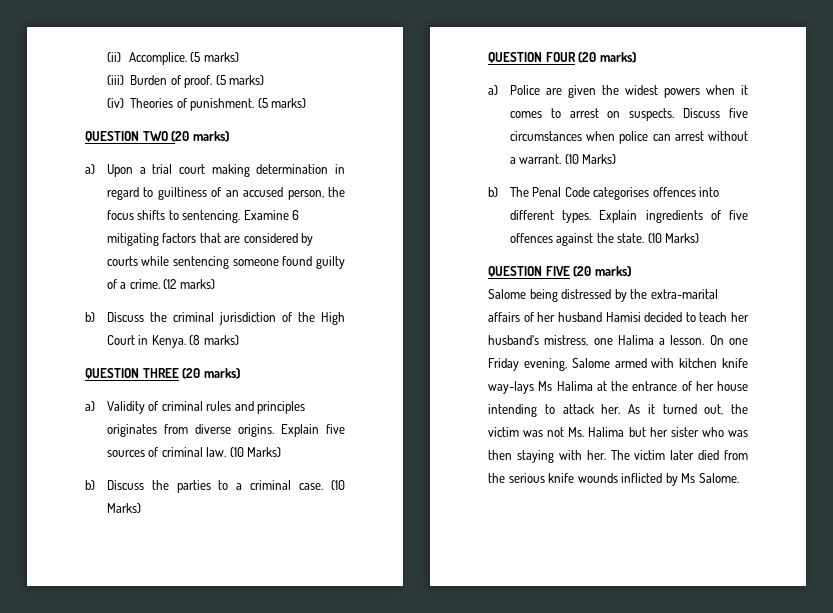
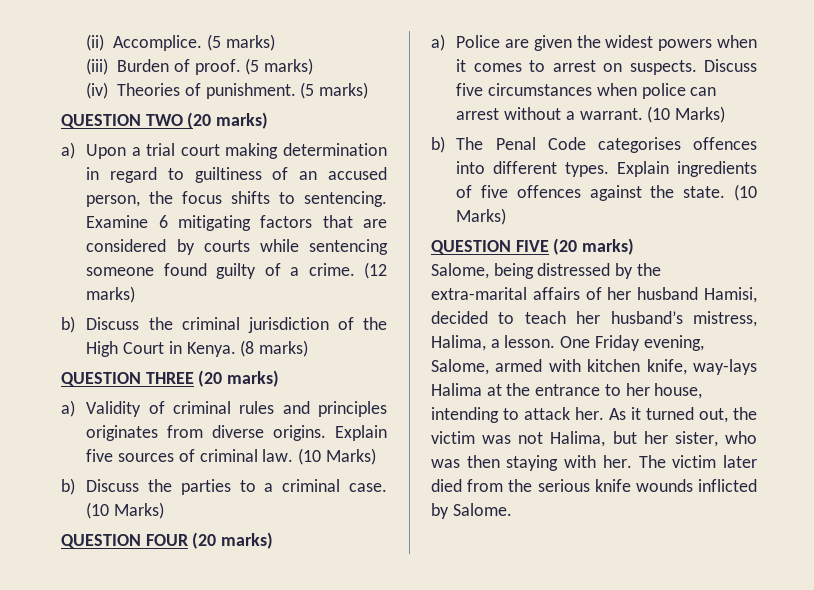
- Salome being distressed by the extra-marital affairs of her husband Hamisi decided to teach her husband’s mistress, one Halima a lesson. On one Friday evening, Salome armed with kitchen knife way-lays Ms Halima at the entrance of her house intending to attack her.
+ Salome, being distressed by the extra-marital affairs of her husband Hamisi, decided to teach her husband’s mistress, Halima, a lesson. One Friday evening, Salome, armed with kitchen knife, way-lays Halima at the entrance to her house, intending to attack her.
- As it turned out, the victim was not Ms. Halima but her sister who was then staying with her.
+ As it turned out, the victim was not Halima, but her sister, who was then staying with her.
- The victim later died from the serious knife wounds inflicted by Ms Salome.
+ The victim later died from the serious knife wounds inflicted by Salome.

